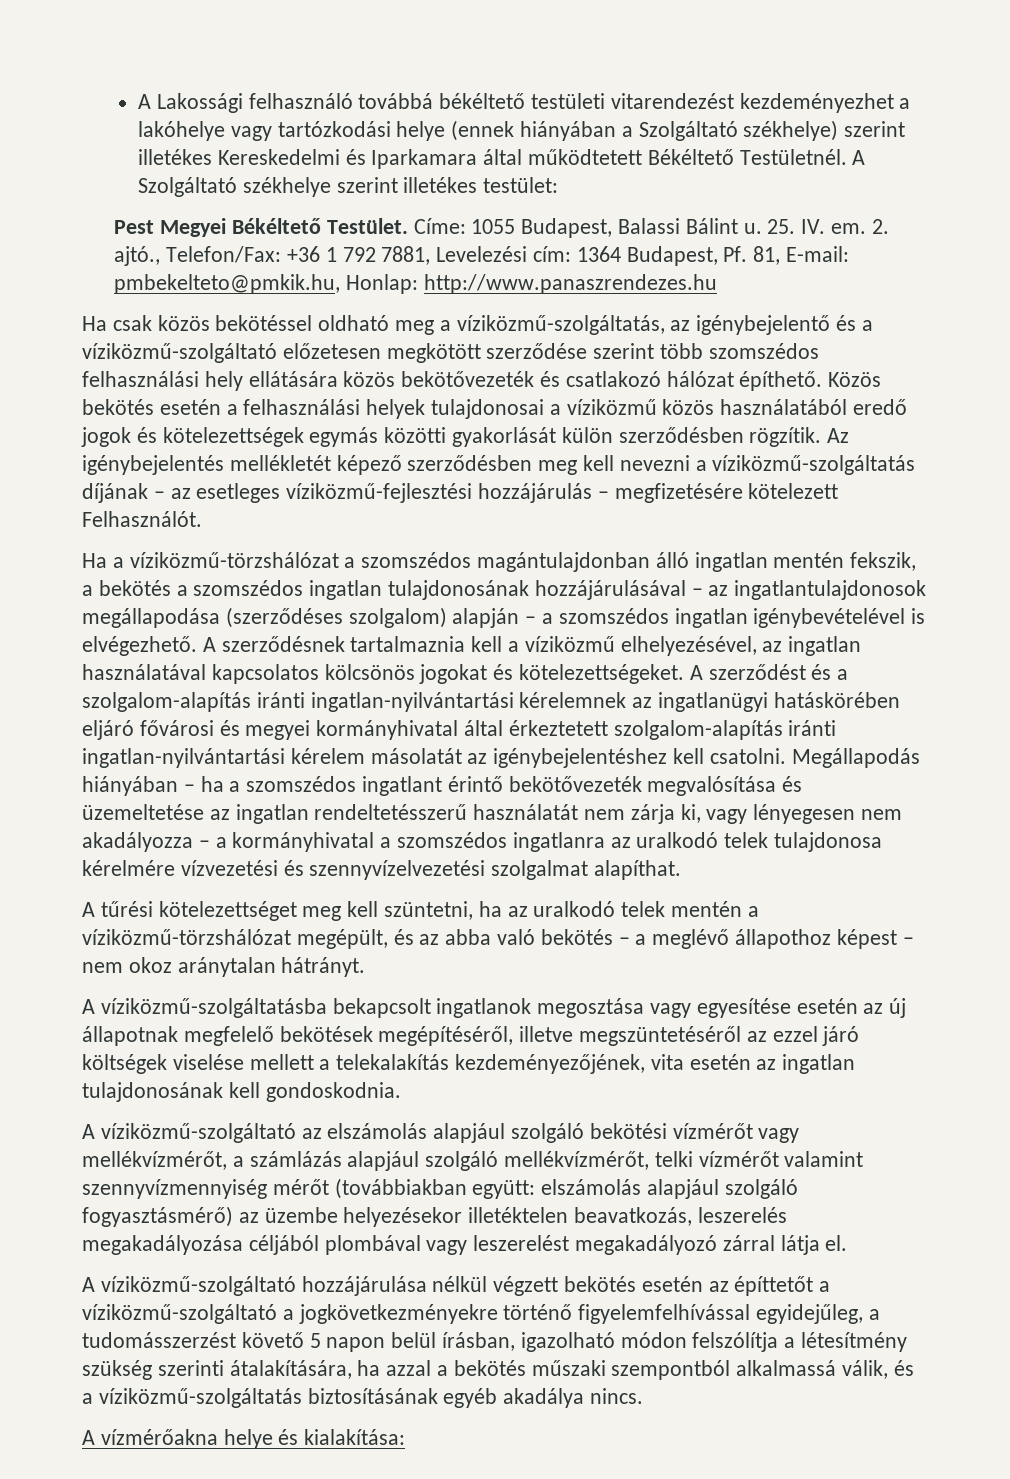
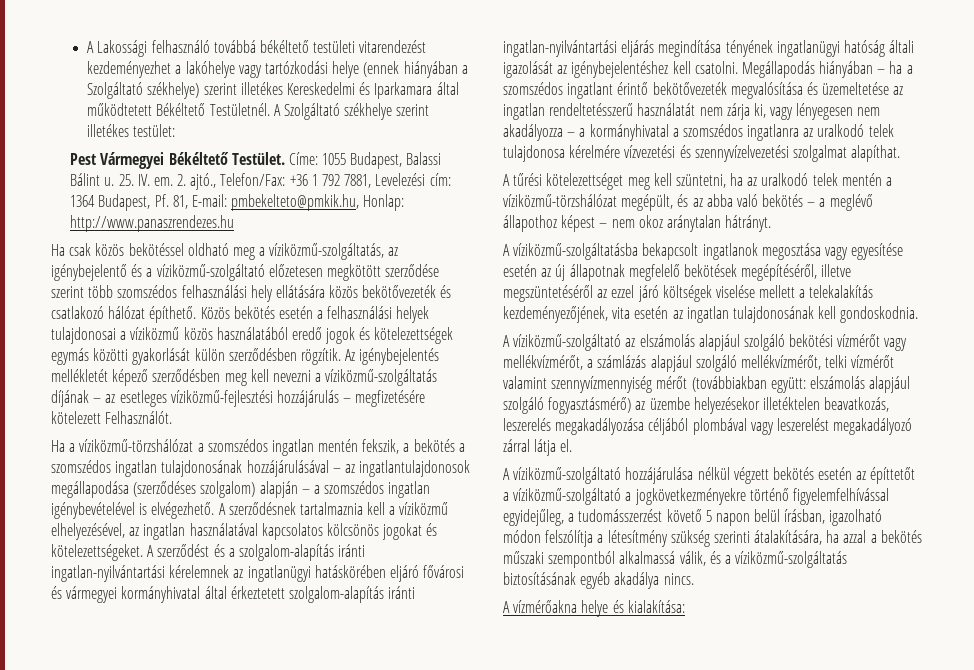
- Pest Megyei Békéltető Testület.
+ Pest Vármegyei Békéltető Testület.
- Ha a víziközmű-törzshálózat a szomszédos magántulajdonban álló ingatlan mentén fekszik, a bekötés a szomszédos ingatlan tulajdonosának hozzájárulásával – az ingatlantulajdonosok megállapodása (szerződéses szolgalom) alapján – a szomszédos ingatlan igénybevételével is elvégezhető.
+ Ha a víziközmű-törzshálózat a szomszédos ingatlan mentén fekszik, a bekötés a szomszédos ingatlan tulajdonosának hozzájárulásával – az ingatlantulajdonosok megállapodása (szerződéses szolgalom) alapján – a szomszédos ingatlan igénybevételével is elvégezhető.
- A szerződést és a szolgalom-alapítás iránti ingatlan-nyilvántartási kérelemnek az ingatlanügyi hatáskörében eljáró fővárosi és megyei kormányhivatal által érkeztetett szolgalom-alapítás iránti ingatlan-nyilvántartási kérelem másolatát az igénybejelentéshez kell csatolni.
+ A szerződést és a szolgalom-alapítás iránti ingatlan-nyilvántartási kérelemnek az ingatlanügyi hatáskörében eljáró fővárosi és vármegyei kormányhivatal által érkeztetett szolgalom-alapítás iránti ingatlan-nyilvántartási eljárás megindítása tényének ingatlanügyi hatóság általi igazolását az igénybejelentéshez kell csatolni.

